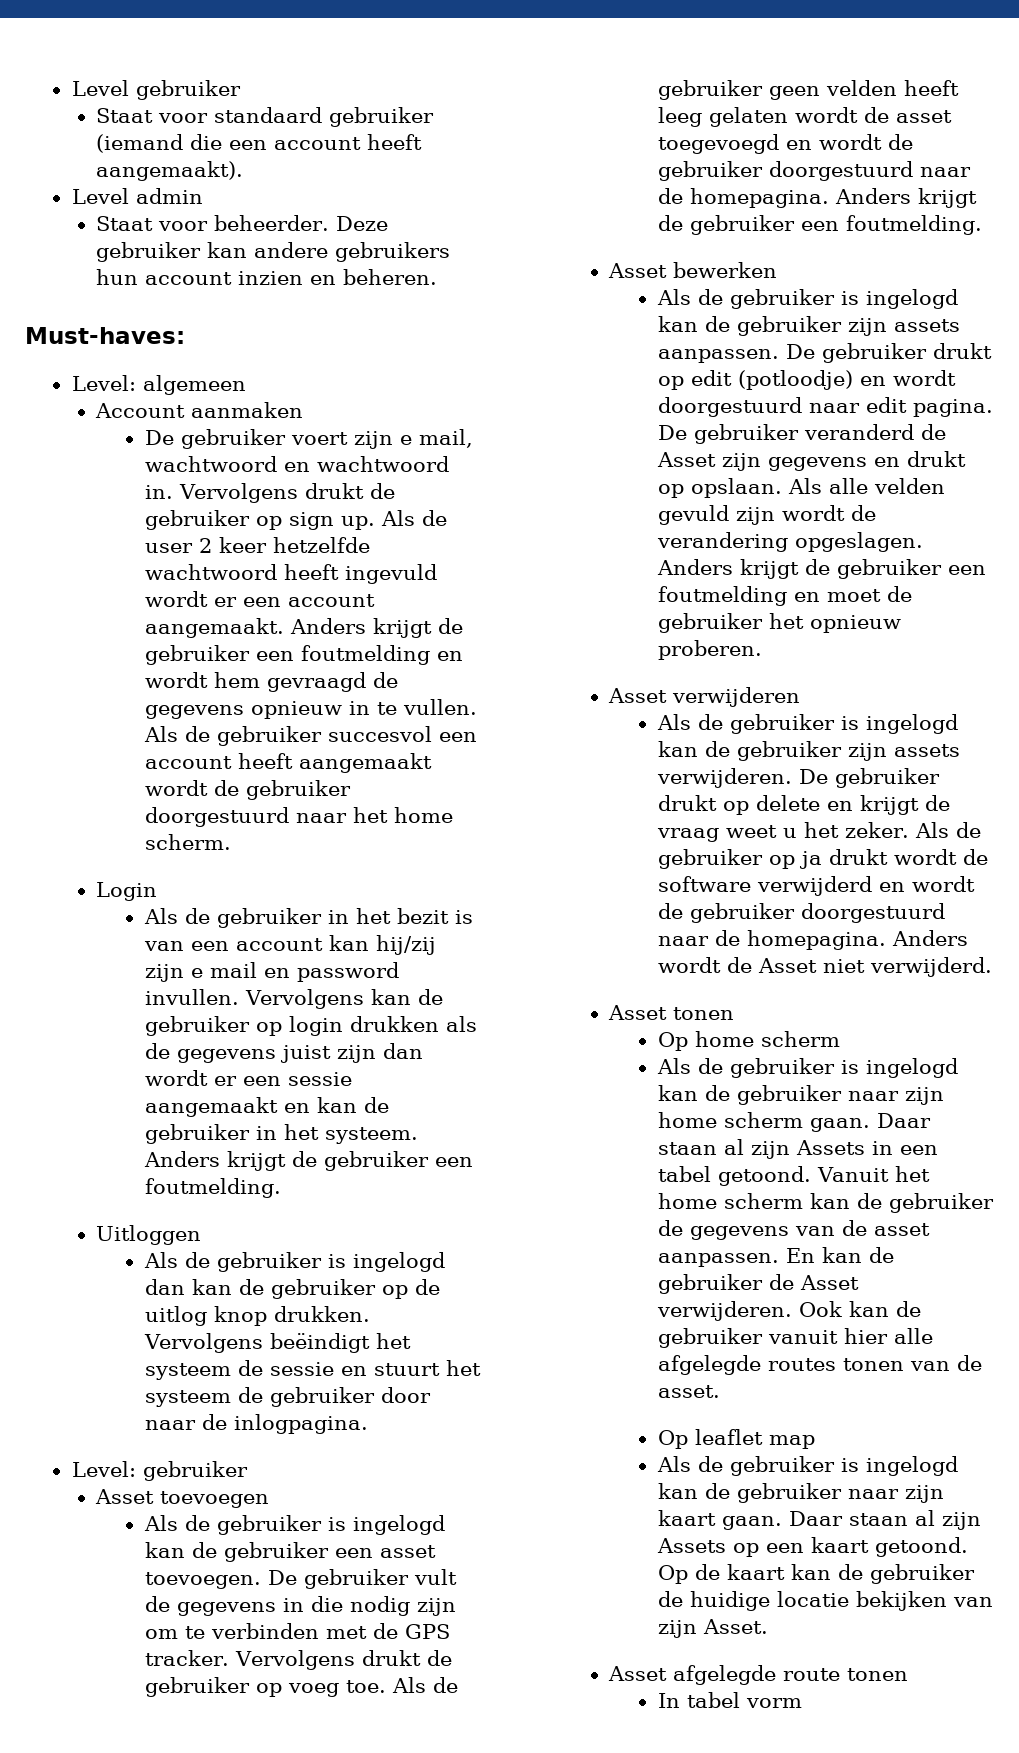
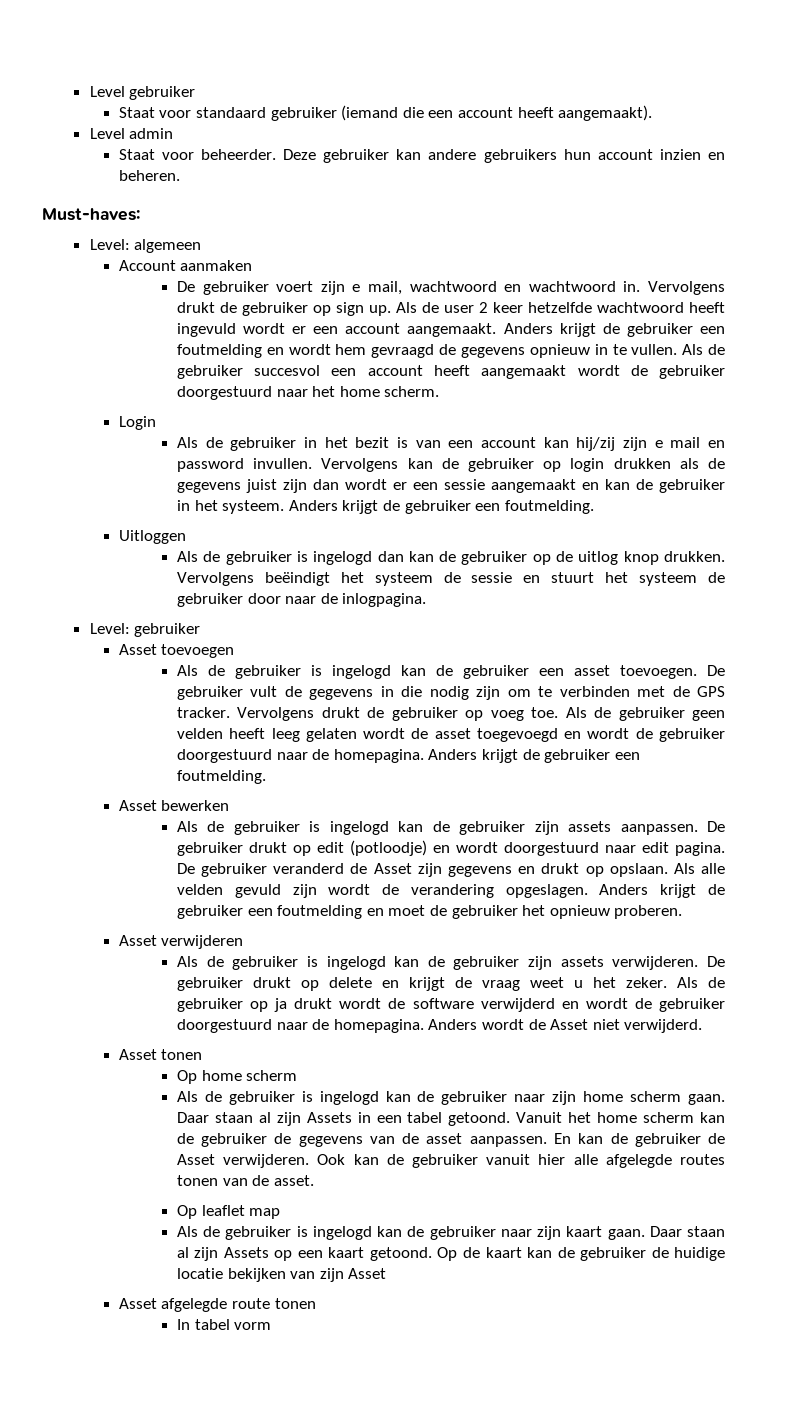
- Op de kaart kan de gebruiker de huidige locatie bekijken van zijn Asset.
+ Op de kaart kan de gebruiker de huidige locatie bekijken van zijn Asset

